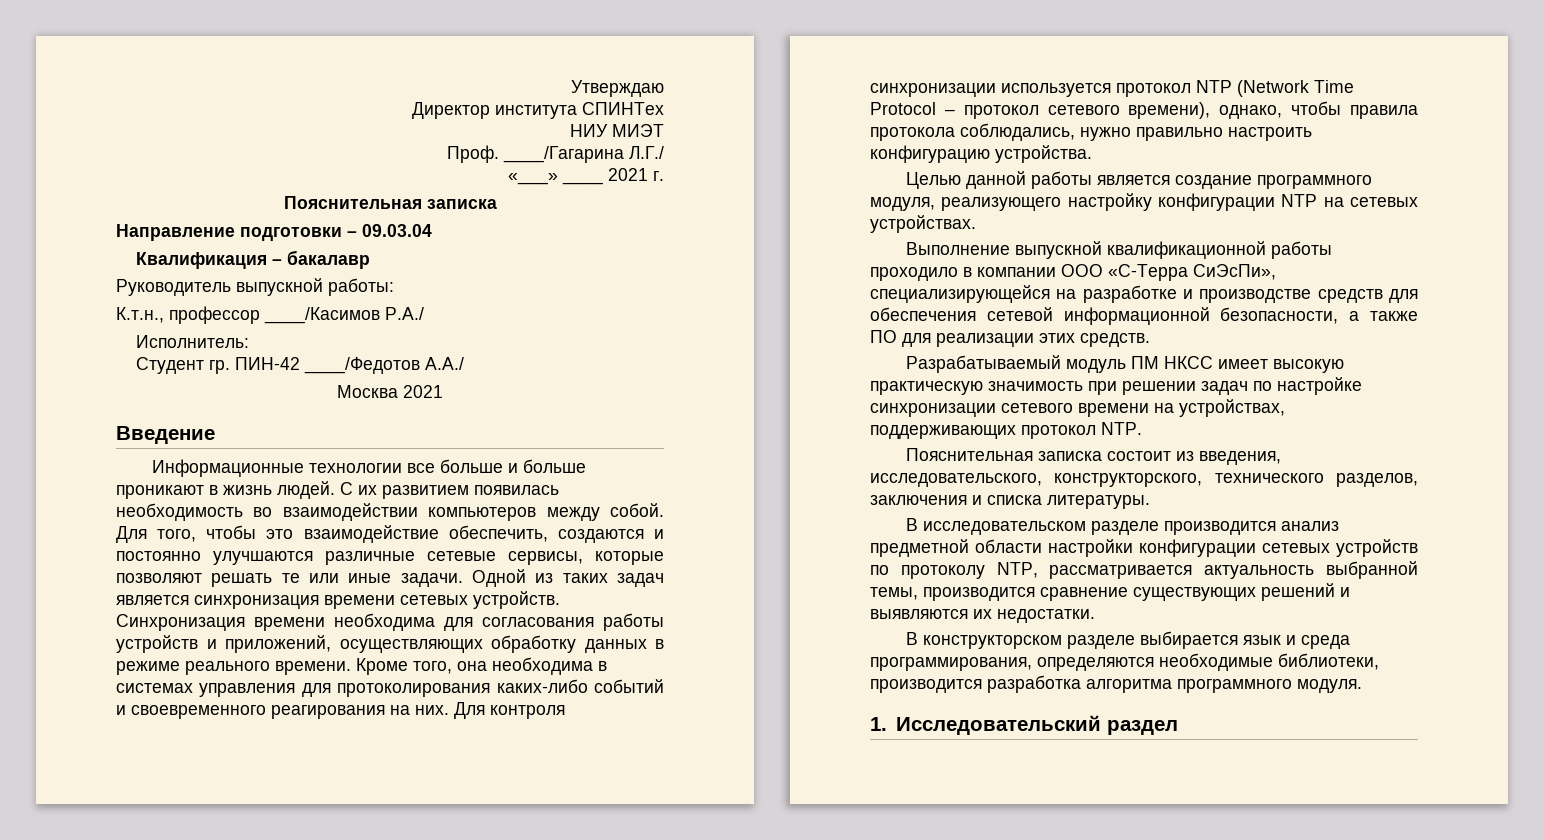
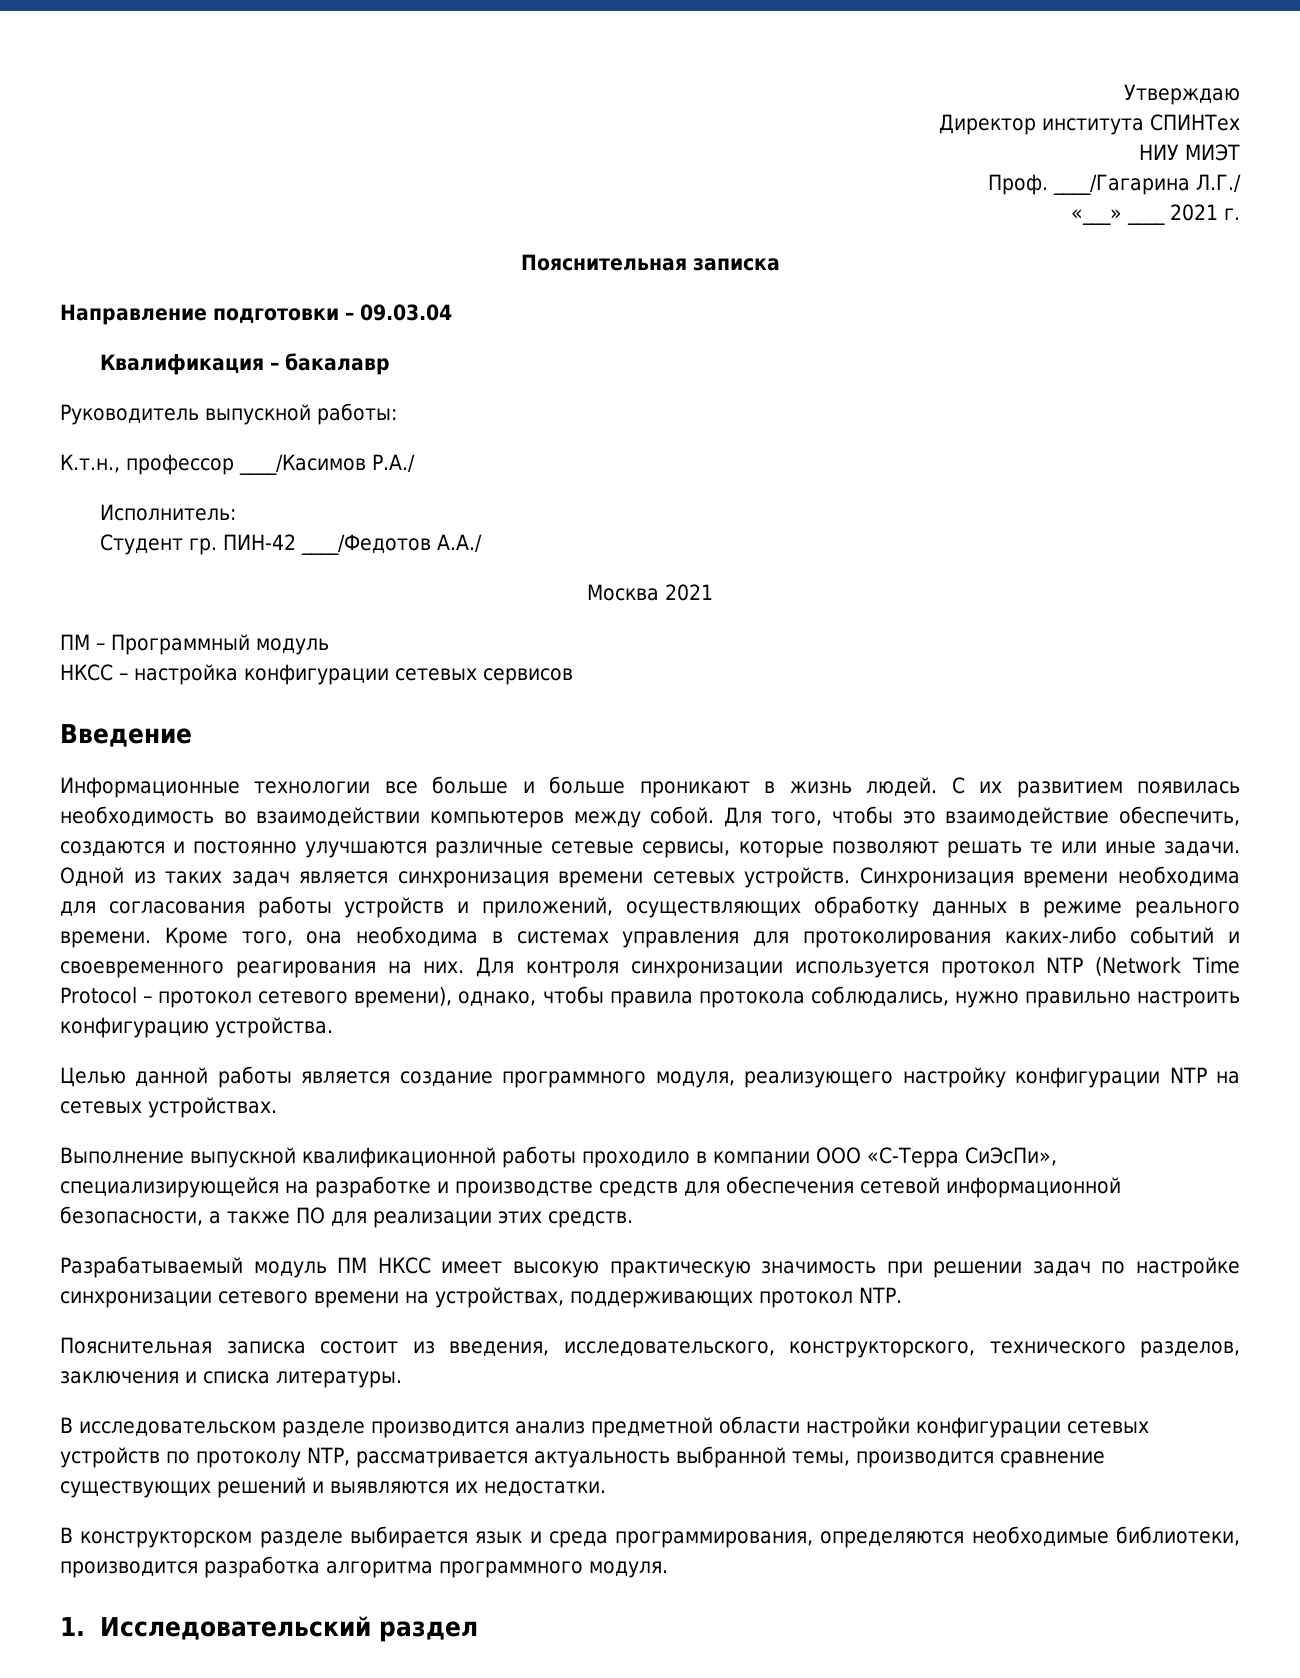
+ ПМ – Программный модуль
+ НКСС – настройка конфигурации сетевых сервисов

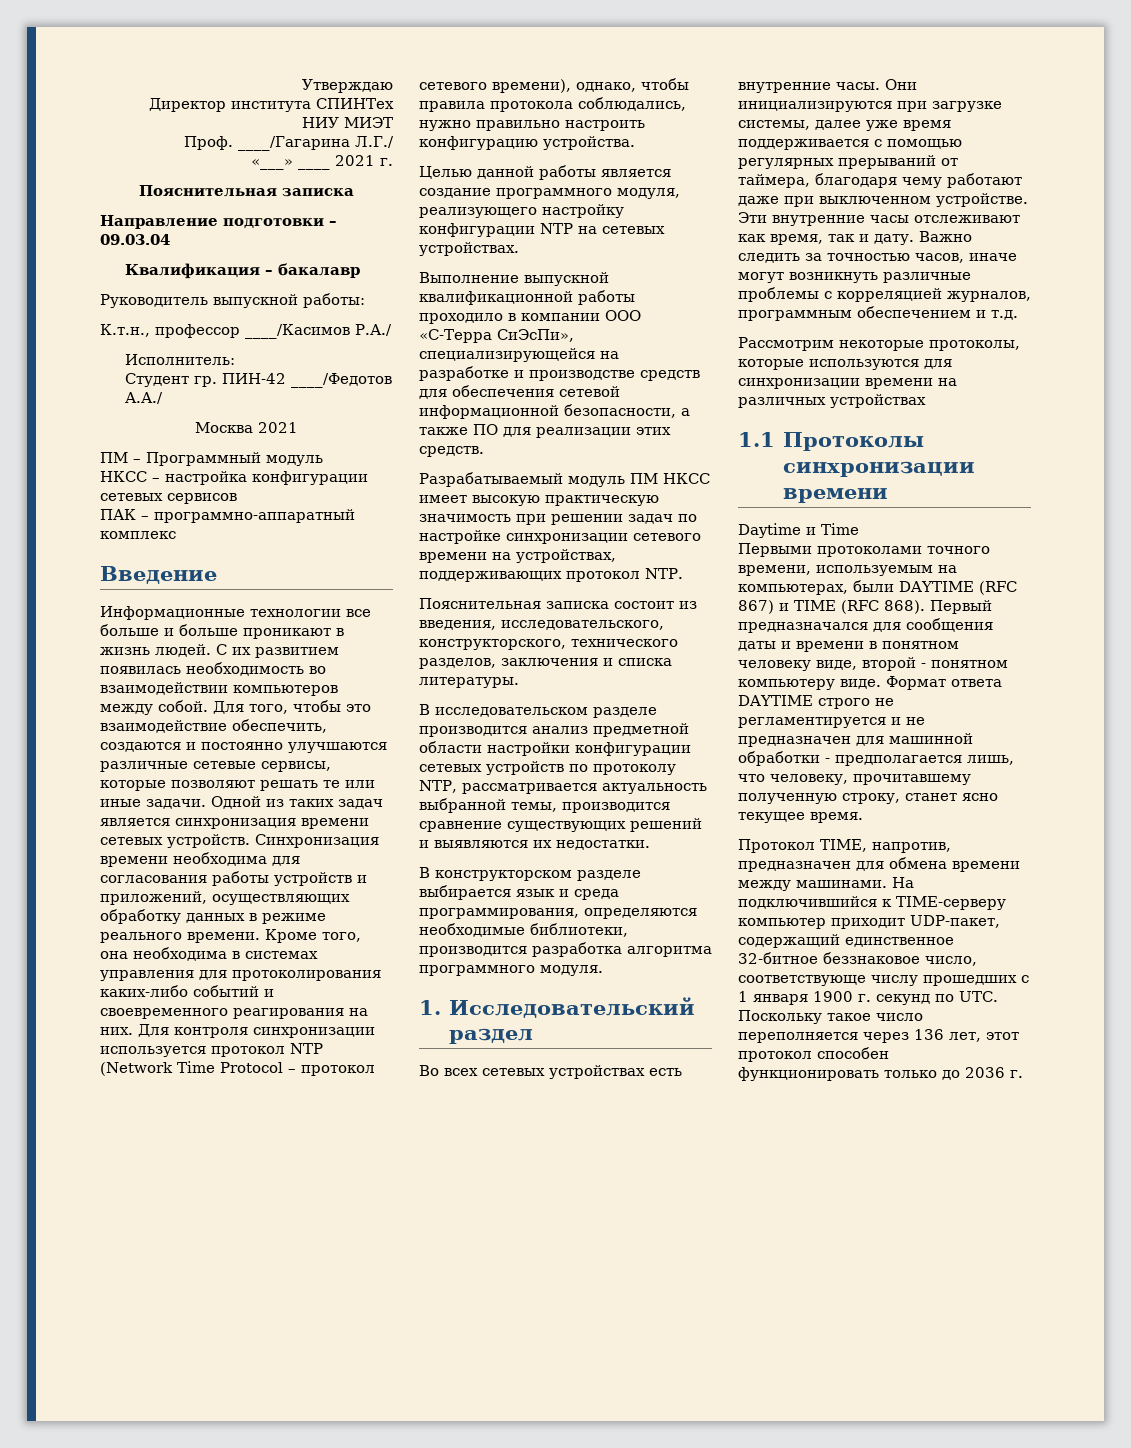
+ ПАК – программно-аппаратный комплекс
+ Во всех сетевых устройствах есть внутренние часы. Они инициализируются при загрузке системы, далее уже время поддерживается с помощью регулярных прерываний от таймера, благодаря чему работают даже при выключенном устройстве. Эти внутренние часы отслеживают как время, так и дату. Важно следить за точностью часов, иначе могут возникнуть различные проблемы с корреляцией журналов, программным обеспечением и т.д.
+ Рассмотрим некоторые протоколы, которые используются для синхронизации времени на различных устройствах
+ 1.1 Протоколы синхронизации времени
+ Daytime и Time
+ Первыми протоколами точного времени, используемым на компьютерах, были DAYTIME (RFC 867) и TIME (RFC 868). Первый предназначался для сообщения даты и времени в понятном человеку виде, второй - понятном компьютеру виде. Формат ответа DAYTIME строго не регламентируется и не предназначен для машинной обработки - предполагается лишь, что человеку, прочитавшему полученную строку, станет ясно текущее время.
+ Протокол TIME, напротив, предназначен для обмена времени между машинами. На подключившийся к TIME-серверу компьютер приходит UDP-пакет, содержащий единственное 32-битное беззнаковое число, соответствующе числу прошедших с 1 января 1900 г. секунд по UTC. Поскольку такое число переполняется через 136 лет, этот протокол способен функционировать только до 2036 г.

